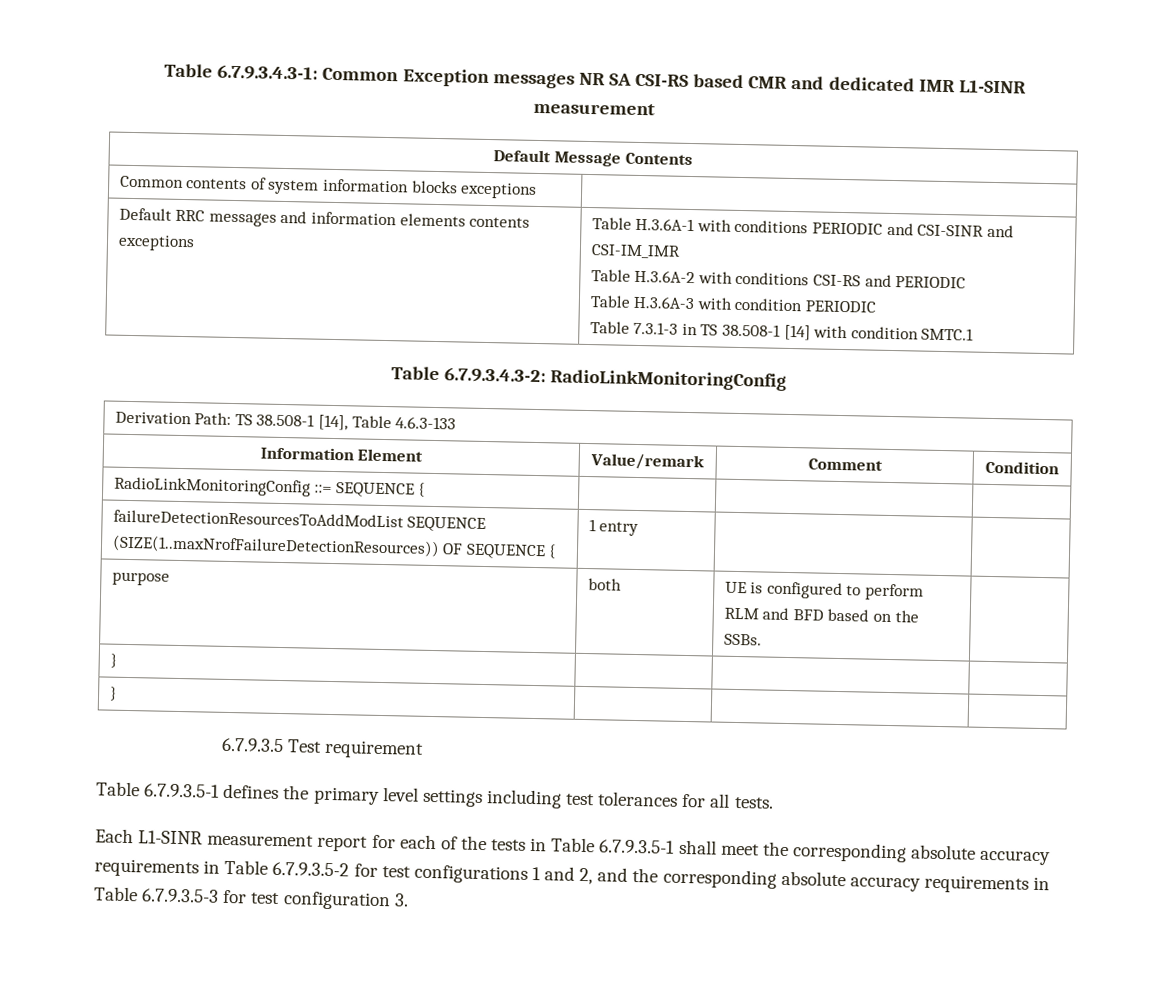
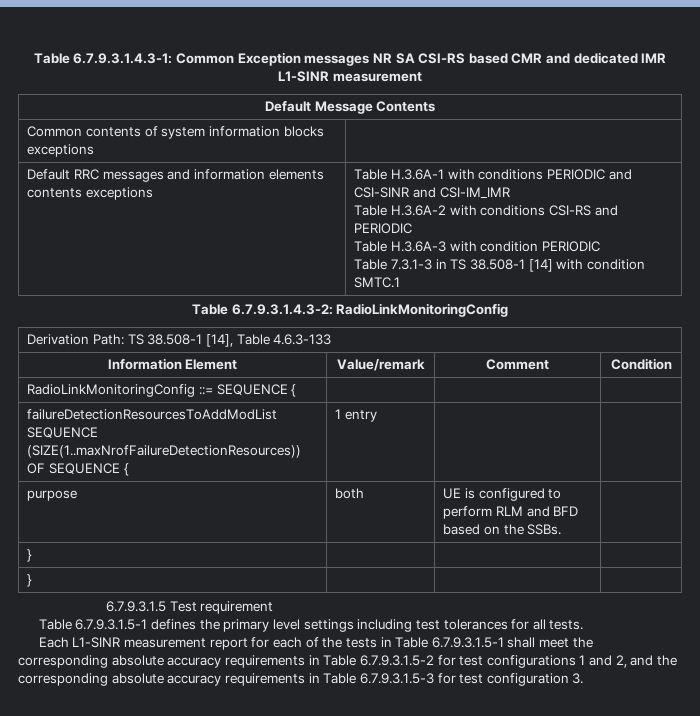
- Table 6.7.9.3.4.3-1: Common Exception messages NR SA CSI-RS based CMR and dedicated IMR L1-SINR measurement
+ Table 6.7.9.3.1.4.3-1: Common Exception messages NR SA CSI-RS based CMR and dedicated IMR L1-SINR measurement
- Table 6.7.9.3.4.3-2: RadioLinkMonitoringConfig
+ Table 6.7.9.3.1.4.3-2: RadioLinkMonitoringConfig
- 6.7.9.3.5 Test requirement
+ 6.7.9.3.1.5 Test requirement
- Table 6.7.9.3.5-1 defines the primary level settings including test tolerances for all tests.
+ Table 6.7.9.3.1.5-1 defines the primary level settings including test tolerances for all tests.
- Each L1-SINR measurement report for each of the tests in Table 6.7.9.3.5-1 shall meet the corresponding absolute accuracy requirements in Table 6.7.9.3.5-2 for test configurations 1 and 2, and the corresponding absolute accuracy requirements in Table 6.7.9.3.5-3 for test configuration 3.
+ Each L1-SINR measurement report for each of the tests in Table 6.7.9.3.1.5-1 shall meet the corresponding absolute accuracy requirements in Table 6.7.9.3.1.5-2 for test configurations 1 and 2, and the corresponding absolute accuracy requirements in Table 6.7.9.3.1.5-3 for test configuration 3.

